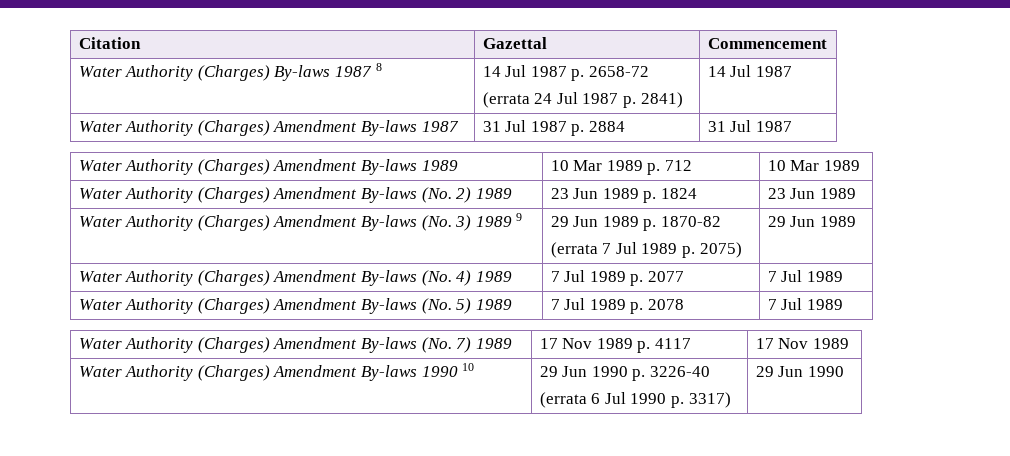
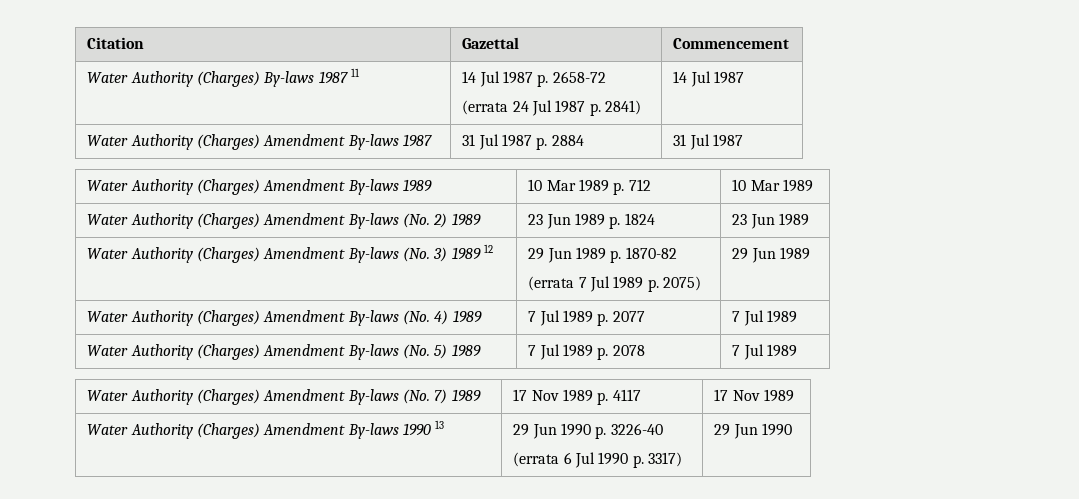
- Water Authority (Charges) By-laws 1987 8 | 14 Jul 1987 p. 2658-72
+ Water Authority (Charges) By-laws 1987 11 | 14 Jul 1987 p. 2658-72
- Water Authority (Charges) Amendment By-laws (No. 3) 1989 9 | 29 Jun 1989 p. 1870-82
+ Water Authority (Charges) Amendment By-laws (No. 3) 1989 12 | 29 Jun 1989 p. 1870-82
- Water Authority (Charges) Amendment By-laws 1990 10 | 29 Jun 1990 p. 3226-40
+ Water Authority (Charges) Amendment By-laws 1990 13 | 29 Jun 1990 p. 3226-40

